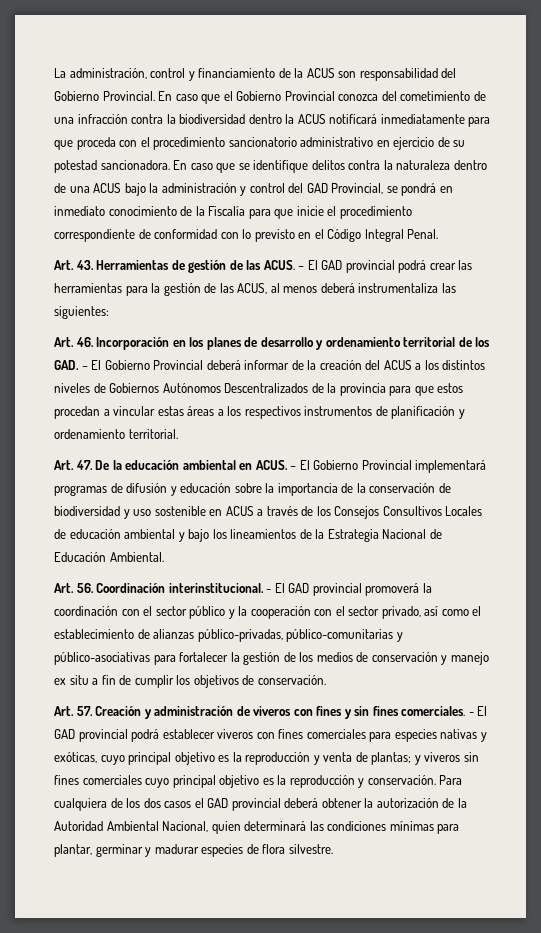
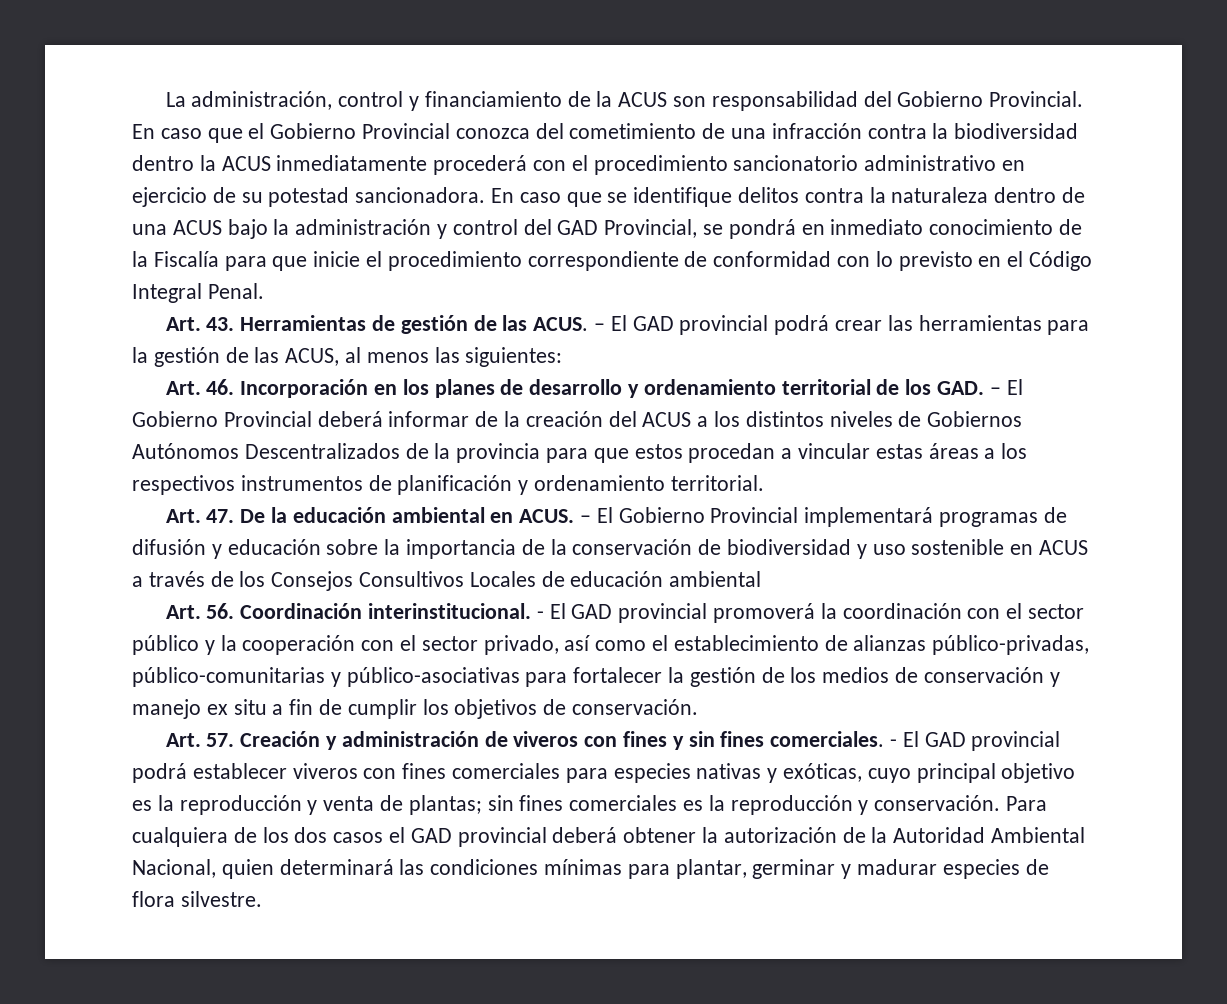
- En caso que el Gobierno Provincial conozca del cometimiento de una infracción contra la biodiversidad dentro la ACUS notificará inmediatamente para que proceda con el procedimiento sancionatorio administrativo en ejercicio de su potestad sancionadora.
+ En caso que el Gobierno Provincial conozca del cometimiento de una infracción contra la biodiversidad dentro la ACUS inmediatamente procederá con el procedimiento sancionatorio administrativo en ejercicio de su potestad sancionadora.
- – El GAD provincial podrá crear las herramientas para la gestión de las ACUS, al menos deberá instrumentaliza las siguientes:
+ – El GAD provincial podrá crear las herramientas para la gestión de las ACUS, al menos las siguientes:
- – El Gobierno Provincial implementará programas de difusión y educación sobre la importancia de la conservación de biodiversidad y uso sostenible en ACUS a través de los Consejos Consultivos Locales de educación ambiental y bajo los lineamientos de la Estrategia Nacional de Educación Ambiental.
+ – El Gobierno Provincial implementará programas de difusión y educación sobre la importancia de la conservación de biodiversidad y uso sostenible en ACUS a través de los Consejos Consultivos Locales de educación ambiental
- - El GAD provincial podrá establecer viveros con fines comerciales para especies nativas y exóticas, cuyo principal objetivo es la reproducción y venta de plantas; y viveros sin fines comerciales cuyo principal objetivo es la reproducción y conservación.
+ - El GAD provincial podrá establecer viveros con fines comerciales para especies nativas y exóticas, cuyo principal objetivo es la reproducción y venta de plantas; sin fines comerciales es la reproducción y conservación.

